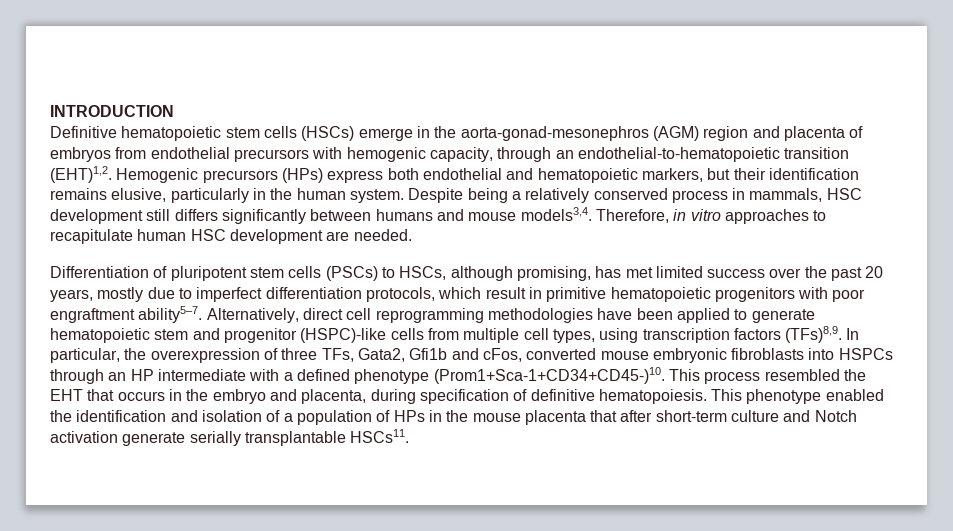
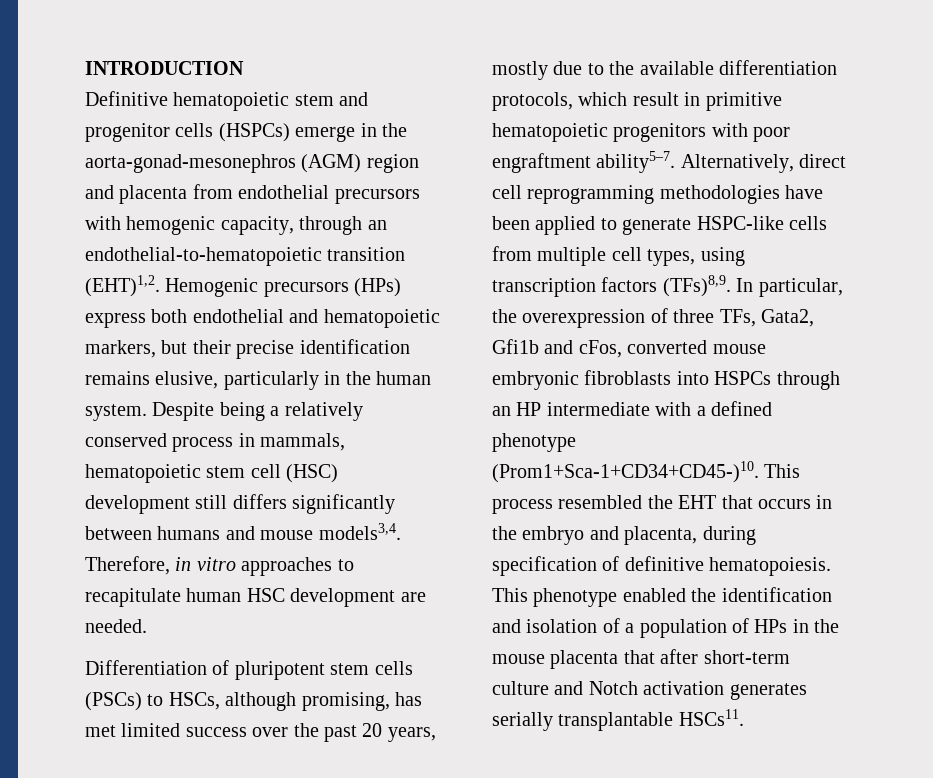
- Definitive hematopoietic stem cells (HSCs) emerge in the aorta-gonad-mesonephros (AGM) region and placenta of embryos from endothelial precursors with hemogenic capacity, through an endothelial-to-hematopoietic transition (EHT)1,2.
+ Definitive hematopoietic stem and progenitor cells (HSPCs) emerge in the aorta-gonad-mesonephros (AGM) region and placenta from endothelial precursors with hemogenic capacity, through an endothelial-to-hematopoietic transition (EHT)1,2.
- Hemogenic precursors (HPs) express both endothelial and hematopoietic markers, but their identification remains elusive, particularly in the human system.
+ Hemogenic precursors (HPs) express both endothelial and hematopoietic markers, but their precise identification remains elusive, particularly in the human system.
- Despite being a relatively conserved process in mammals, HSC development still differs significantly between humans and mouse models3,4.
+ Despite being a relatively conserved process in mammals, hematopoietic stem cell (HSC) development still differs significantly between humans and mouse models3,4.
- Differentiation of pluripotent stem cells (PSCs) to HSCs, although promising, has met limited success over the past 20 years, mostly due to imperfect differentiation protocols, which result in primitive hematopoietic progenitors with poor engraftment ability5–7.
+ Differentiation of pluripotent stem cells (PSCs) to HSCs, although promising, has met limited success over the past 20 years, mostly due to the available differentiation protocols, which result in primitive hematopoietic progenitors with poor engraftment ability5–7.
- Alternatively, direct cell reprogramming methodologies have been applied to generate hematopoietic stem and progenitor (HSPC)-like cells from multiple cell types, using transcription factors (TFs)8,9.
+ Alternatively, direct cell reprogramming methodologies have been applied to generate HSPC-like cells from multiple cell types, using transcription factors (TFs)8,9.
- This phenotype enabled the identification and isolation of a population of HPs in the mouse placenta that after short-term culture and Notch activation generate serially transplantable HSCs11.
+ This phenotype enabled the identification and isolation of a population of HPs in the mouse placenta that after short-term culture and Notch activation generates serially transplantable HSCs11.

